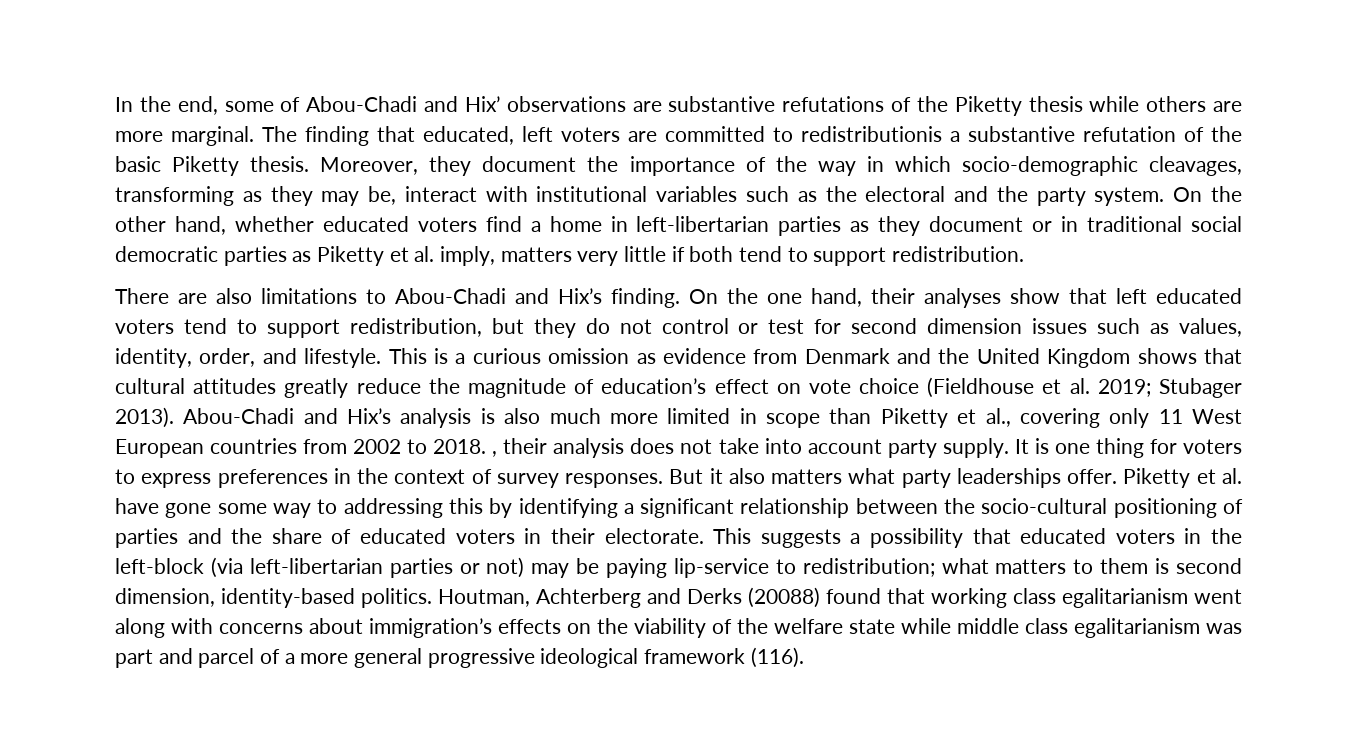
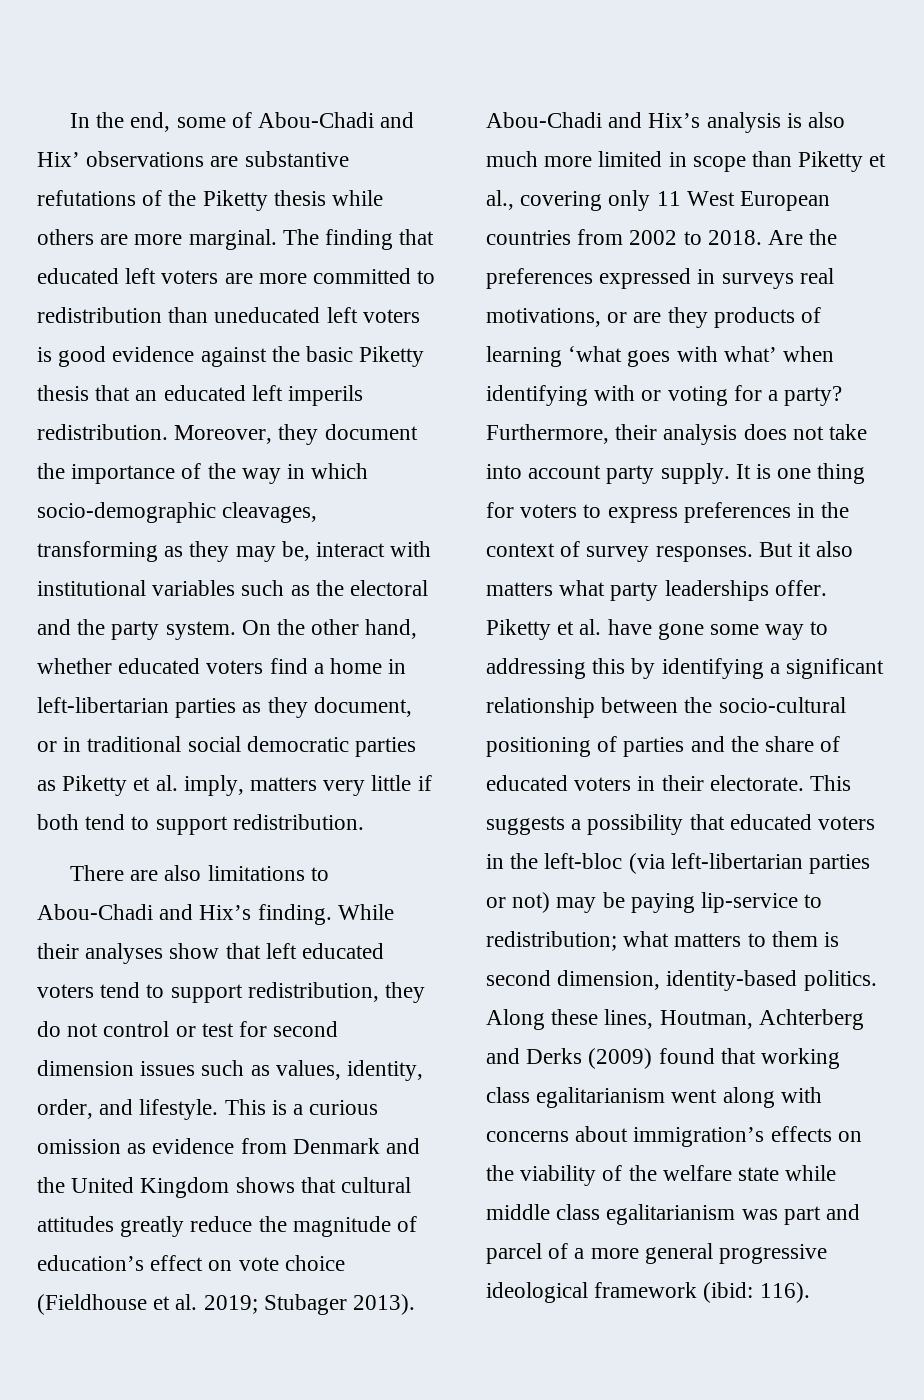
- The finding that educated, left voters are committed to redistributionis a substantive refutation of the basic Piketty thesis.
+ The finding that educated left voters are more committed to redistribution than uneducated left voters is good evidence against the basic Piketty thesis that an educated left imperils redistribution.
- On the other hand, whether educated voters find a home in left-libertarian parties as they document or in traditional social democratic parties as Piketty et al. imply, matters very little if both tend to support redistribution.
+ On the other hand, whether educated voters find a home in left-libertarian parties as they document, or in traditional social democratic parties as Piketty et al. imply, matters very little if both tend to support redistribution.
- On the one hand, their analyses show that left educated voters tend to support redistribution, but they do not control or test for second dimension issues such as values, identity, order, and lifestyle.
+ While their analyses show that left educated voters tend to support redistribution, they do not control or test for second dimension issues such as values, identity, order, and lifestyle.
- Abou-Chadi and Hix’s analysis is also much more limited in scope than Piketty et al., covering only 11 West European countries from 2002 to 2018. , their analysis does not take into account party supply.
+ Abou-Chadi and Hix’s analysis is also much more limited in scope than Piketty et al., covering only 11 West European countries from 2002 to 2018. Are the preferences expressed in surveys real motivations, or are they products of learning ‘what goes with what’ when identifying with or voting for a party? Furthermore, their analysis does not take into account party supply.
- This suggests a possibility that educated voters in the left-block (via left-libertarian parties or not) may be paying lip-service to redistribution; what matters to them is second dimension, identity-based politics.
+ This suggests a possibility that educated voters in the left-bloc (via left-libertarian parties or not) may be paying lip-service to redistribution; what matters to them is second dimension, identity-based politics.
- Houtman, Achterberg and Derks (20088) found that working class egalitarianism went along with concerns about immigration’s effects on the viability of the welfare state while middle class egalitarianism was part and parcel of a more general progressive ideological framework (116).
+ Along these lines, Houtman, Achterberg and Derks (2009) found that working class egalitarianism went along with concerns about immigration’s effects on the viability of the welfare state while middle class egalitarianism was part and parcel of a more general progressive ideological framework (ibid: 116).

